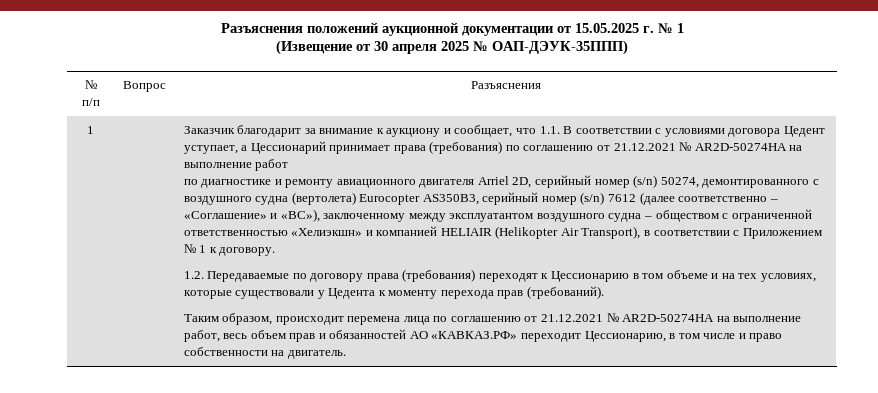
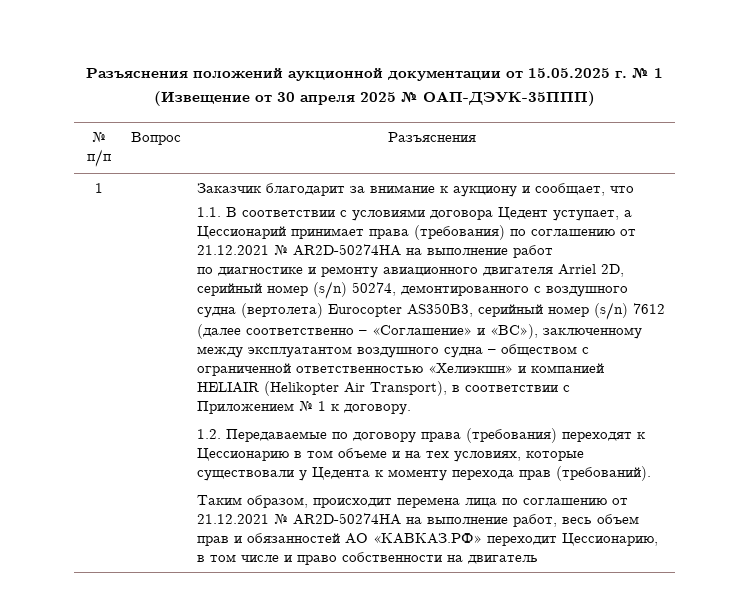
- Заказчик благодарит за внимание к аукциону и сообщает, что 1.1. В соответствии с условиями договора Цедент уступает, а Цессионарий принимает права (требования) по соглашению от 21.12.2021 № AR2D-50274HA на выполнение работ
+ Заказчик благодарит за внимание к аукциону и сообщает, что
+ 1.1. В соответствии с условиями договора Цедент уступает, а Цессионарий принимает права (требования) по соглашению от 21.12.2021 № AR2D-50274HA на выполнение работ
- Таким образом, происходит перемена лица по соглашению от 21.12.2021 № AR2D-50274HA на выполнение работ, весь объем прав и обязанностей АО «КАВКАЗ.РФ» переходит Цессионарию, в том числе и право собственности на двигатель.
+ Таким образом, происходит перемена лица по соглашению от 21.12.2021 № AR2D-50274HA на выполнение работ, весь объем прав и обязанностей АО «КАВКАЗ.РФ» переходит Цессионарию, в том числе и право собственности на двигатель

